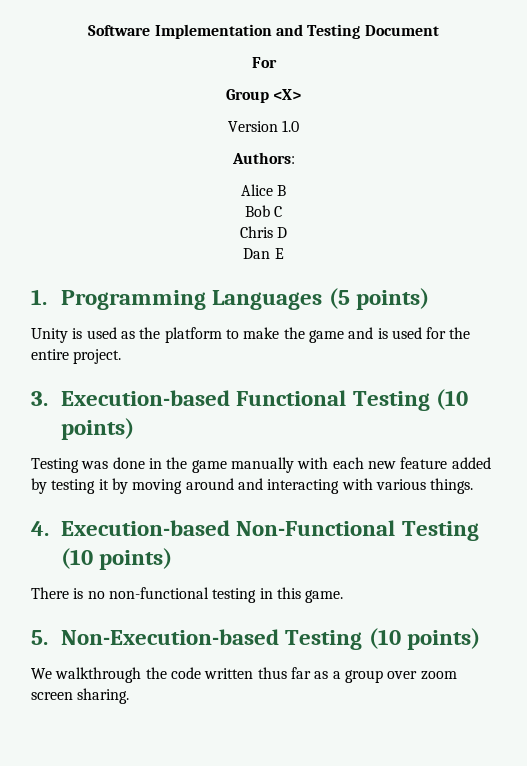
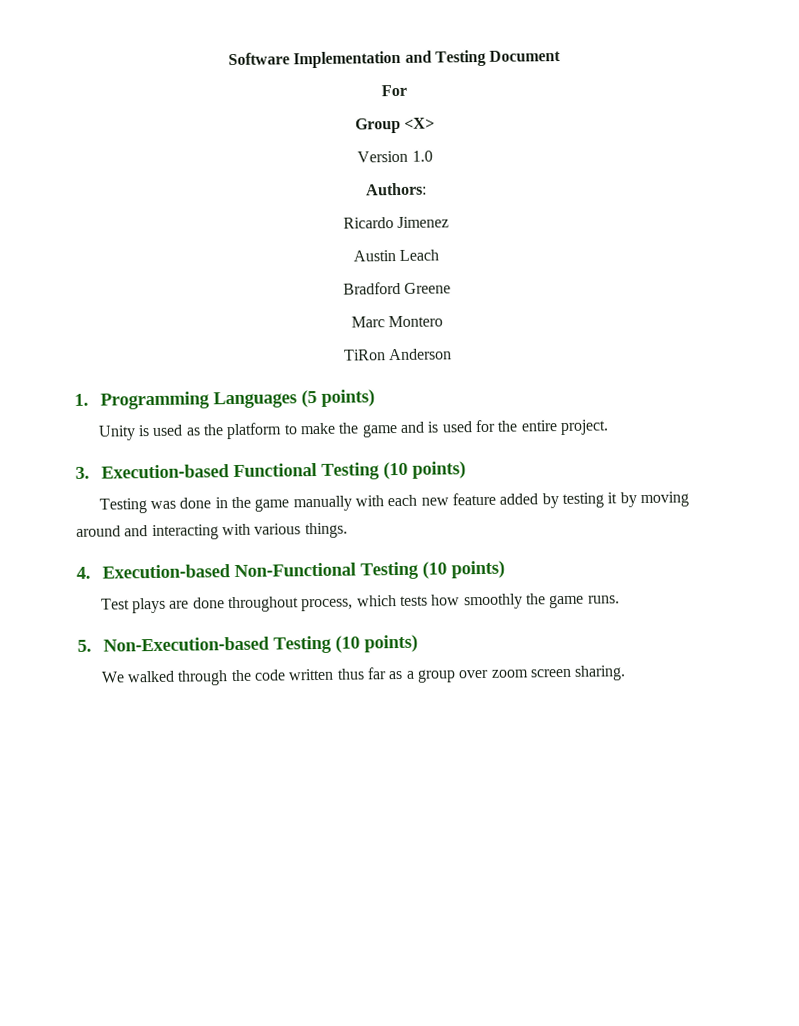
- Alice B
- Bob C
- Chris D
- Dan E
+ Ricardo Jimenez
+ Austin Leach
+ Bradford Greene
+ Marc Montero
+ TiRon Anderson
- There is no non-functional testing in this game.
+ Test plays are done throughout process, which tests how smoothly the game runs.
- We walkthrough the code written thus far as a group over zoom screen sharing.
+ We walked through the code written thus far as a group over zoom screen sharing.

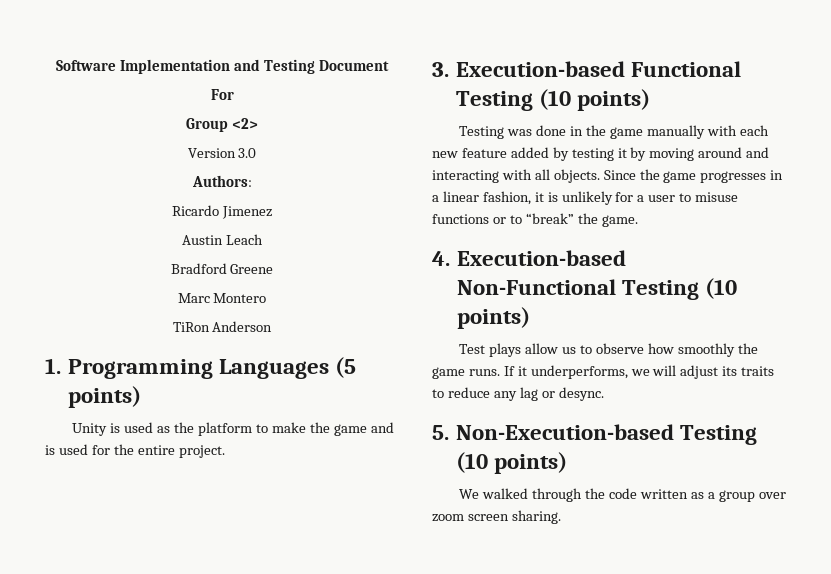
- Group <X>
+ Group <2>
- Version 1.0
+ Version 3.0
- Testing was done in the game manually with each new feature added by testing it by moving around and interacting with various things.
+ Testing was done in the game manually with each new feature added by testing it by moving around and interacting with all objects. Since the game progresses in a linear fashion, it is unlikely for a user to misuse functions or to “break” the game.
- Test plays are done throughout process, which tests how smoothly the game runs.
+ Test plays allow us to observe how smoothly the game runs. If it underperforms, we will adjust its traits to reduce any lag or desync.
- We walked through the code written thus far as a group over zoom screen sharing.
+ We walked through the code written as a group over zoom screen sharing.

